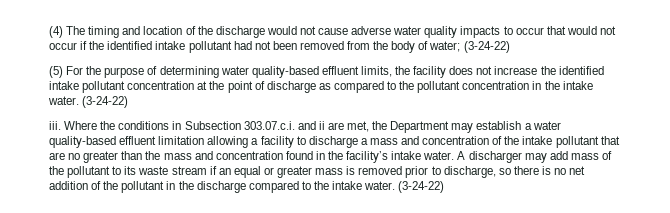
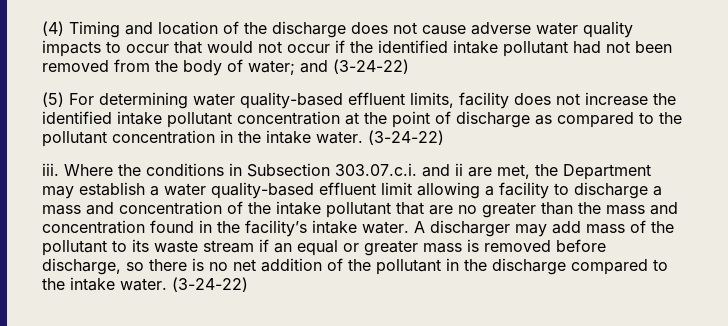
- (4) The timing and location of the discharge would not cause adverse water quality impacts to occur that would not occur if the identified intake pollutant had not been removed from the body of water; (3-24-22)
+ (4) Timing and location of the discharge does not cause adverse water quality impacts to occur that would not occur if the identified intake pollutant had not been removed from the body of water; and (3-24-22)
- (5) For the purpose of determining water quality-based effluent limits, the facility does not increase the identified intake pollutant concentration at the point of discharge as compared to the pollutant concentration in the intake water.
+ (5) For determining water quality-based effluent limits, facility does not increase the identified intake pollutant concentration at the point of discharge as compared to the pollutant concentration in the intake water.
- Where the conditions in Subsection 303.07.c.i. and ii are met, the Department may establish a water quality-based effluent limitation allowing a facility to discharge a mass and concentration of the intake pollutant that are no greater than the mass and concentration found in the facility’s intake water.
+ Where the conditions in Subsection 303.07.c.i. and ii are met, the Department may establish a water quality-based effluent limit allowing a facility to discharge a mass and concentration of the intake pollutant that are no greater than the mass and concentration found in the facility’s intake water.
- A discharger may add mass of the pollutant to its waste stream if an equal or greater mass is removed prior to discharge, so there is no net addition of the pollutant in the discharge compared to the intake water.
+ A discharger may add mass of the pollutant to its waste stream if an equal or greater mass is removed before discharge, so there is no net addition of the pollutant in the discharge compared to the intake water.

